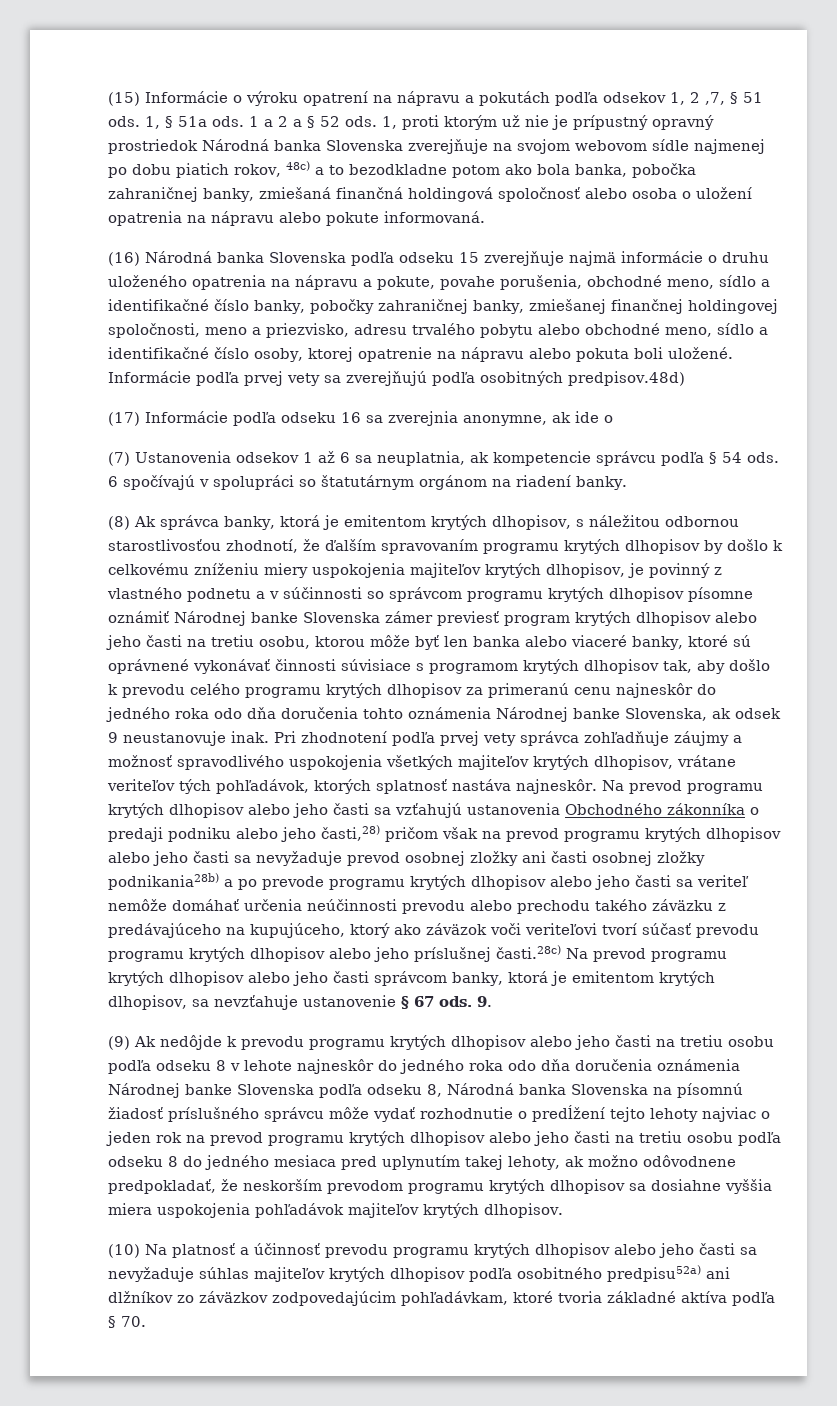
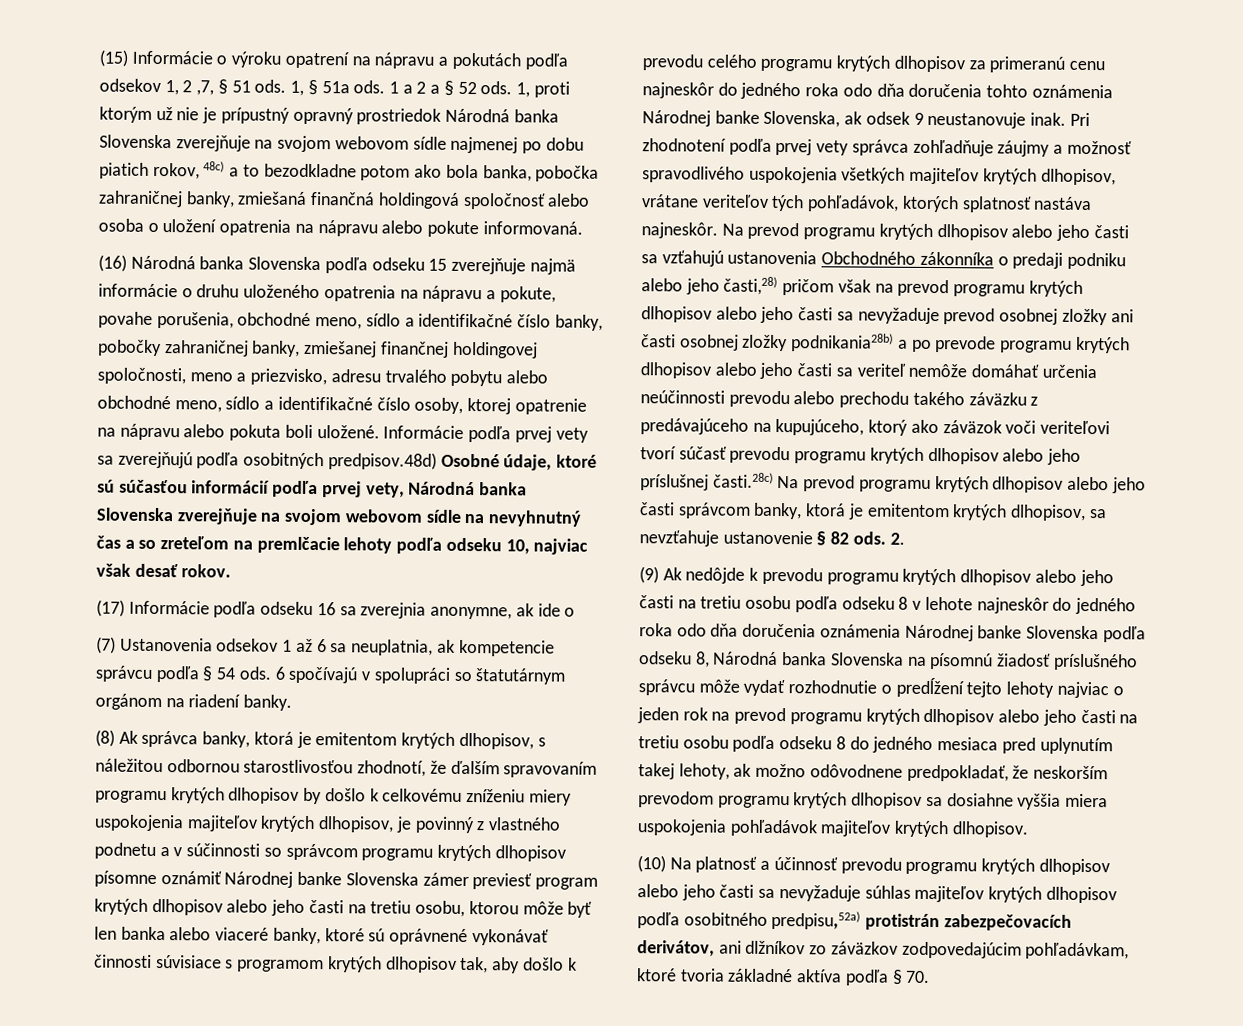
- Informácie podľa prvej vety sa zverejňujú podľa osobitných predpisov.48d)
+ Informácie podľa prvej vety sa zverejňujú podľa osobitných predpisov.48d) Osobné údaje, ktoré sú súčasťou informácií podľa prvej vety, Národná banka Slovenska zverejňuje na svojom webovom sídle na nevyhnutný čas a so zreteľom na premlčacie lehoty podľa odseku 10, najviac však desať rokov.
- Na prevod programu krytých dlhopisov alebo jeho časti sa vzťahujú ustanovenia Obchodného zákonníka o predaji podniku alebo jeho časti,28) pričom však na prevod programu krytých dlhopisov alebo jeho časti sa nevyžaduje prevod osobnej zložky ani časti osobnej zložky podnikania28b) a po prevode programu krytých dlhopisov alebo jeho časti sa veriteľ nemôže domáhať určenia neúčinnosti prevodu alebo prechodu takého záväzku z predávajúceho na kupujúceho, ktorý ako záväzok voči veriteľovi tvorí súčasť prevodu programu krytých dlhopisov alebo jeho príslušnej časti.28c) Na prevod programu krytých dlhopisov alebo jeho časti správcom banky, ktorá je emitentom krytých dlhopisov, sa nevzťahuje ustanovenie § 67 ods. 9.
+ Na prevod programu krytých dlhopisov alebo jeho časti sa vzťahujú ustanovenia Obchodného zákonníka o predaji podniku alebo jeho časti,28) pričom však na prevod programu krytých dlhopisov alebo jeho časti sa nevyžaduje prevod osobnej zložky ani časti osobnej zložky podnikania28b) a po prevode programu krytých dlhopisov alebo jeho časti sa veriteľ nemôže domáhať určenia neúčinnosti prevodu alebo prechodu takého záväzku z predávajúceho na kupujúceho, ktorý ako záväzok voči veriteľovi tvorí súčasť prevodu programu krytých dlhopisov alebo jeho príslušnej časti.28c) Na prevod programu krytých dlhopisov alebo jeho časti správcom banky, ktorá je emitentom krytých dlhopisov, sa nevzťahuje ustanovenie § 82 ods. 2.
- (10) Na platnosť a účinnosť prevodu programu krytých dlhopisov alebo jeho časti sa nevyžaduje súhlas majiteľov krytých dlhopisov podľa osobitného predpisu52a) ani dlžníkov zo záväzkov zodpovedajúcim pohľadávkam, ktoré tvoria základné aktíva podľa § 70.
+ (10) Na platnosť a účinnosť prevodu programu krytých dlhopisov alebo jeho časti sa nevyžaduje súhlas majiteľov krytých dlhopisov podľa osobitného predpisu,52a) protistrán zabezpečovacích derivátov, ani dlžníkov zo záväzkov zodpovedajúcim pohľadávkam, ktoré tvoria základné aktíva podľa § 70.

